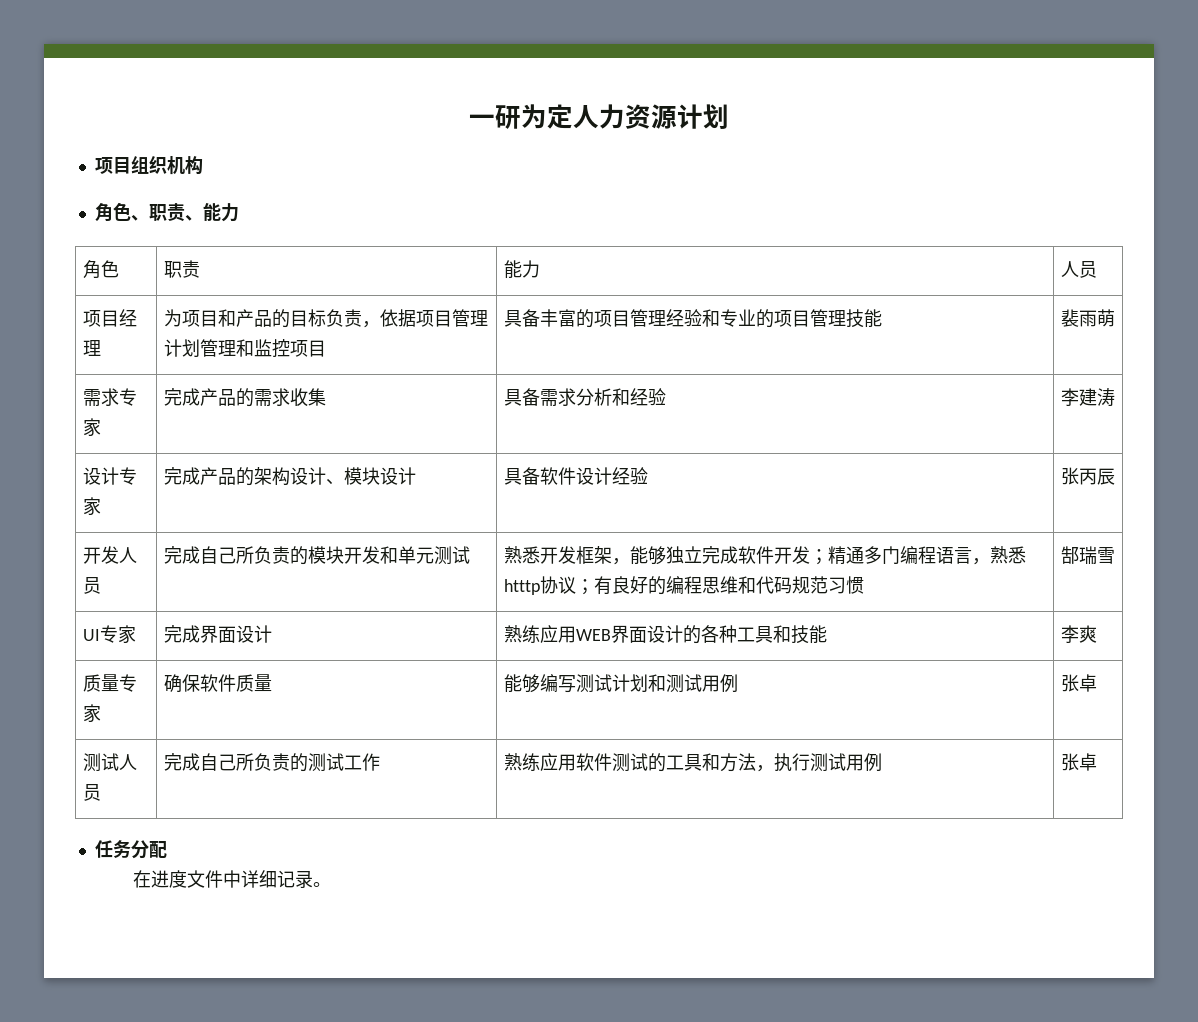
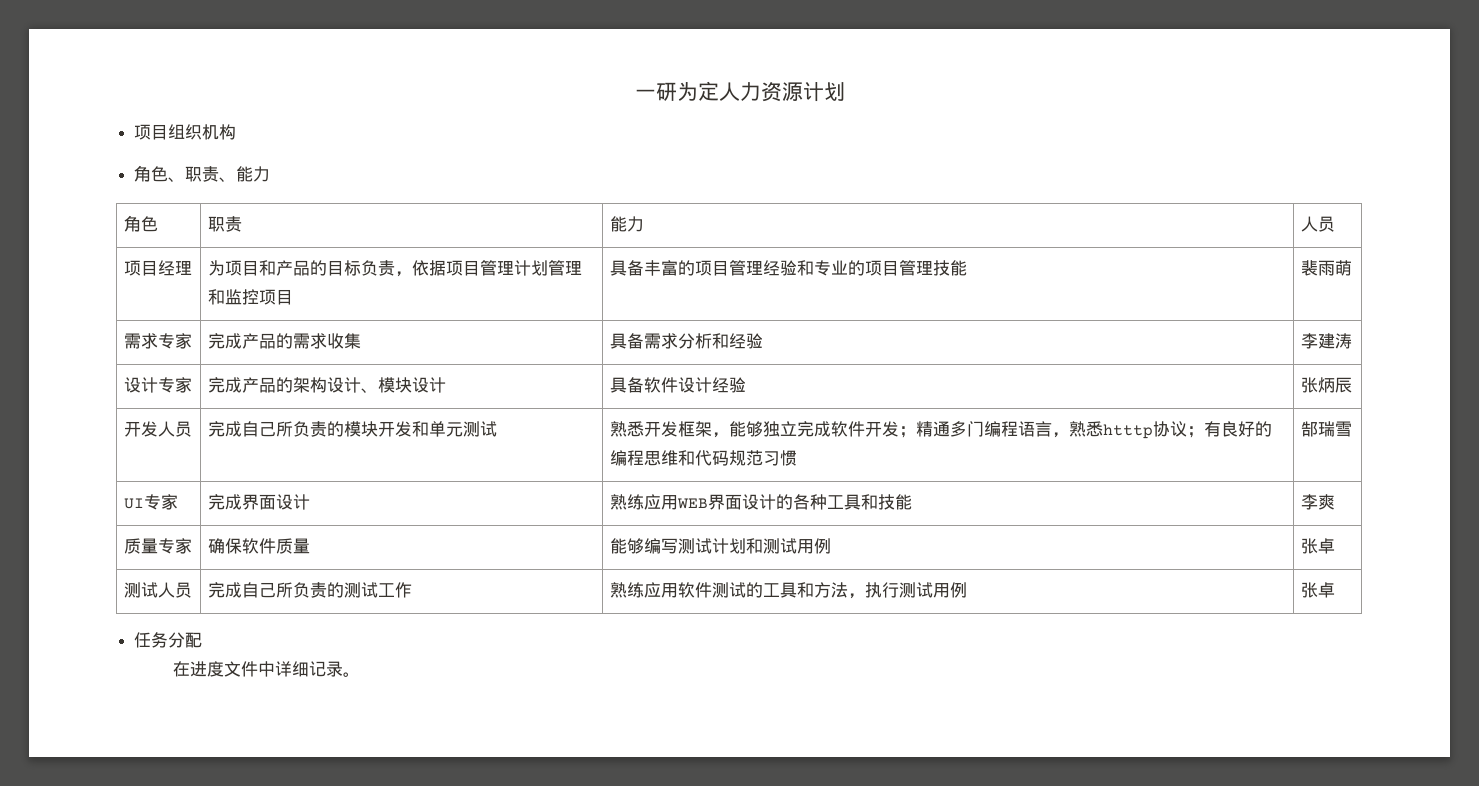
- 设计专家 | 完成产品的架构设计、模块设计 | 具备软件设计经验 | 张丙辰
+ 设计专家 | 完成产品的架构设计、模块设计 | 具备软件设计经验 | 张炳辰

